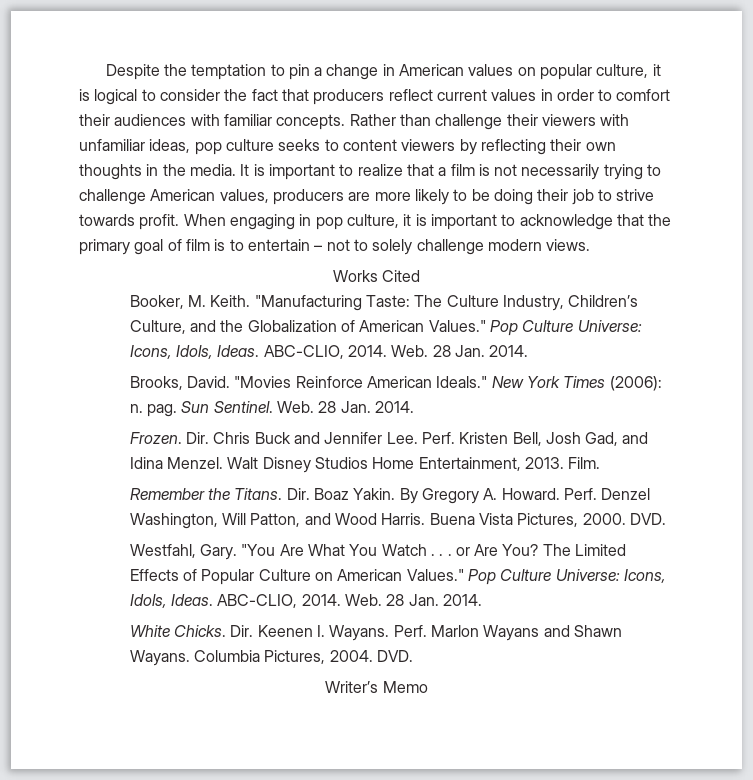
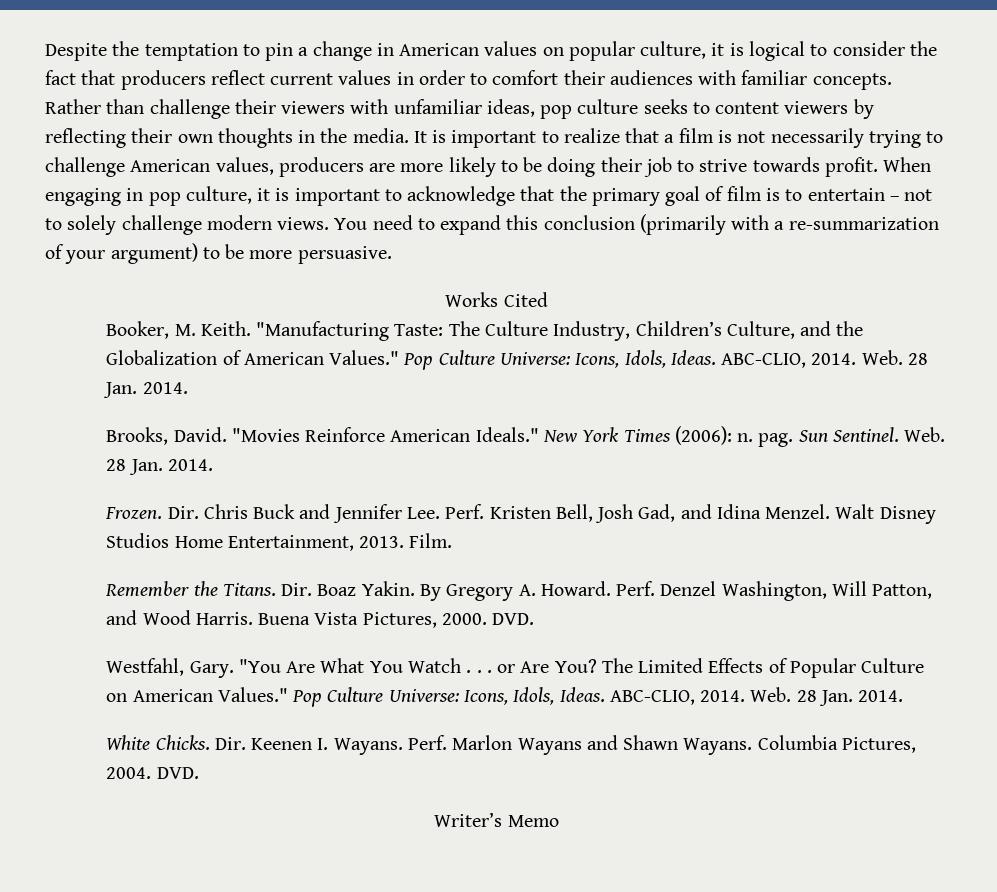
+ You need to expand this conclusion (primarily with a re-summarization of your argument) to be more persuasive.

